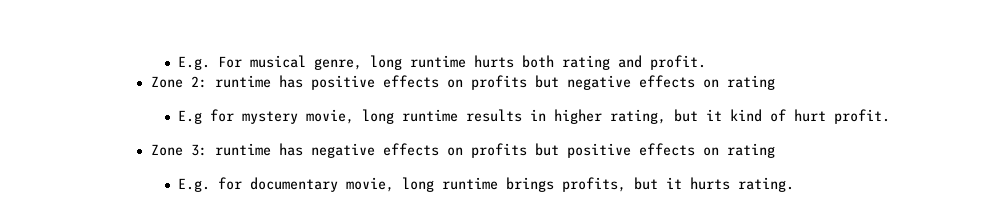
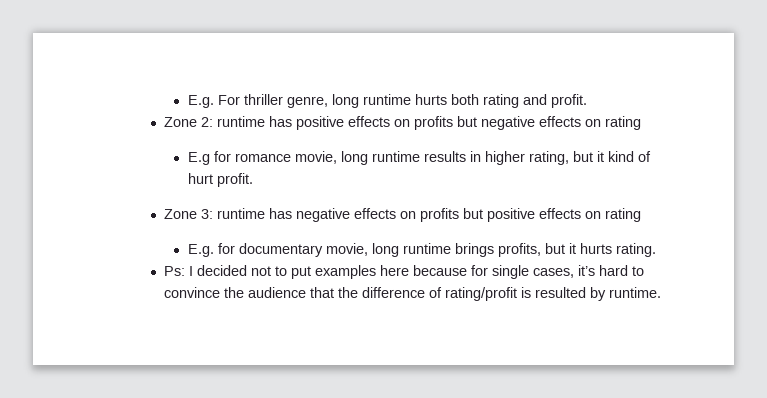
- E.g. For musical genre, long runtime hurts both rating and profit.
+ E.g. For thriller genre, long runtime hurts both rating and profit.
- E.g for mystery movie, long runtime results in higher rating, but it kind of hurt profit.
+ E.g for romance movie, long runtime results in higher rating, but it kind of hurt profit.
+ Ps: I decided not to put examples here because for single cases, it’s hard to convince the audience that the difference of rating/profit is resulted by runtime.

